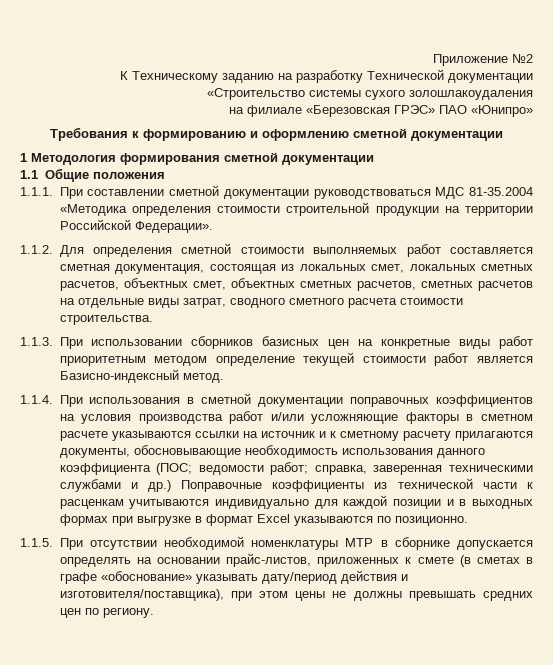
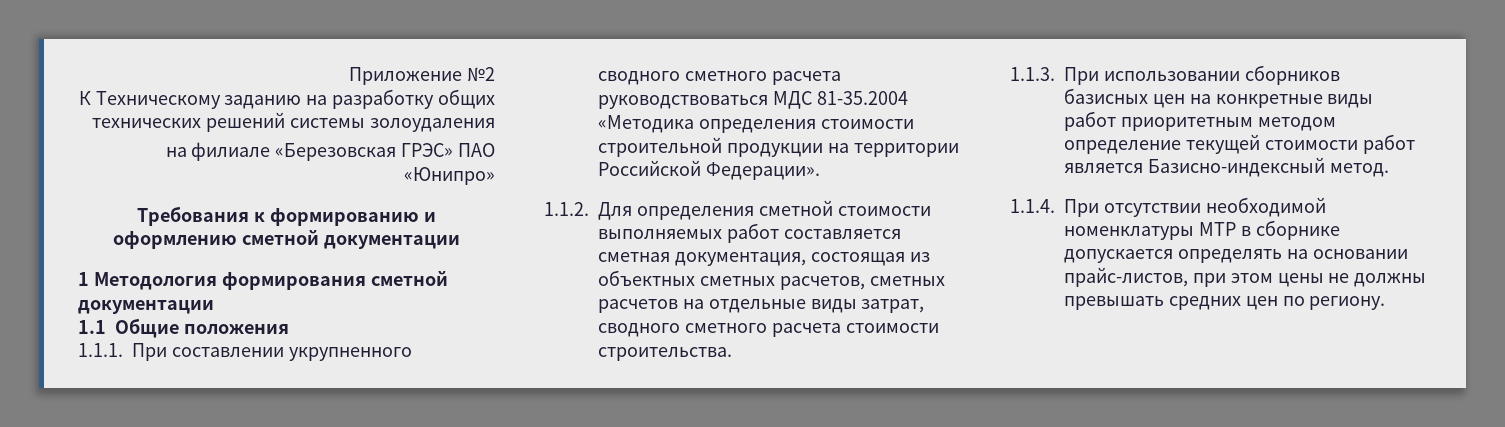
- К Техническому заданию на разработку Технической документации «Строительство системы сухого золошлакоудаления
+ К Техническому заданию на разработку общих технических решений системы золоудаления
- 1.1.1. При составлении сметной документации руководствоваться МДС 81-35.2004 «Методика определения стоимости строительной продукции на территории Российской Федерации».
+ 1.1.1. При составлении укрупненного сводного сметного расчета руководствоваться МДС 81-35.2004 «Методика определения стоимости строительной продукции на территории Российской Федерации».
- 1.1.2. Для определения сметной стоимости выполняемых работ составляется сметная документация, состоящая из локальных смет, локальных сметных расчетов, объектных смет, объектных сметных расчетов, сметных расчетов на отдельные виды затрат, сводного сметного расчета стоимости строительства.
+ 1.1.2. Для определения сметной стоимости выполняемых работ составляется сметная документация, состоящая из объектных сметных расчетов, сметных расчетов на отдельные виды затрат, сводного сметного расчета стоимости строительства.
- 1.1.4. При использования в сметной документации поправочных коэффициентов на условия производства работ и/или усложняющие факторы в сметном расчете указываются ссылки на источник и к сметному расчету прилагаются документы, обосновывающие необходимость использования данного коэффициента (ПОС; ведомости работ; справка, заверенная техническими службами и др.) Поправочные коэффициенты из технической части к расценкам учитываются индивидуально для каждой позиции и в выходных формах при выгрузке в формат Excel указываются по позиционно.
- 1.1.5. При отсутствии необходимой номенклатуры МТР в сборнике допускается определять на основании прайс-листов, приложенных к смете (в сметах в графе «обоснование» указывать дату/период действия и изготовителя/поставщика), при этом цены не должны превышать средних цен по региону.
+ 1.1.4. При отсутствии необходимой номенклатуры МТР в сборнике допускается определять на основании прайс-листов, при этом цены не должны превышать средних цен по региону.

